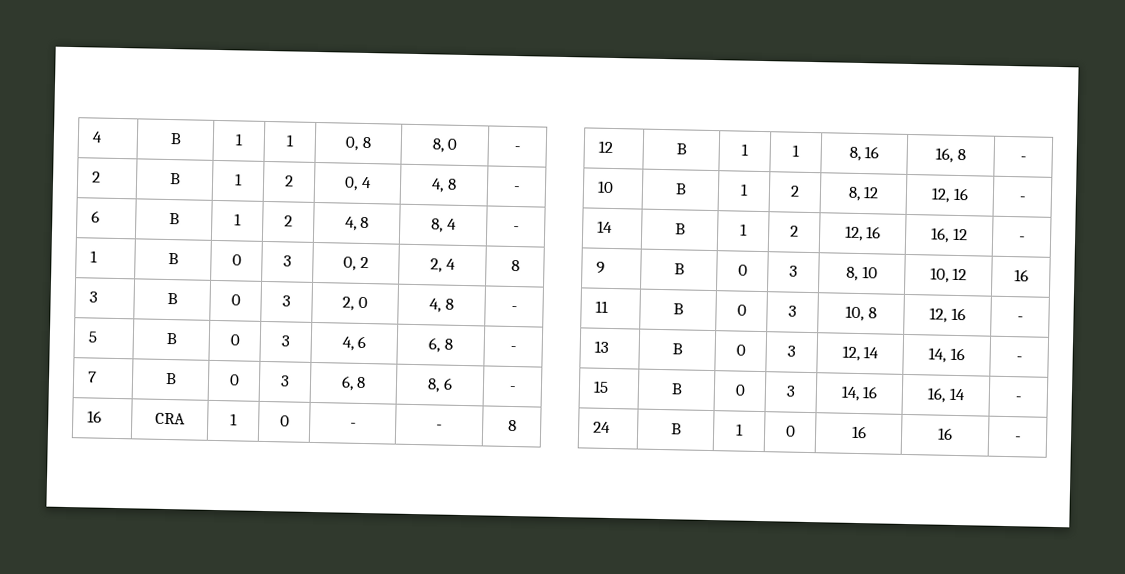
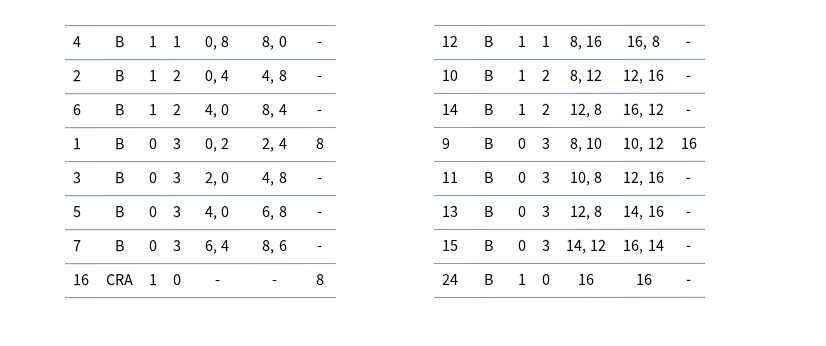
- 6 | B | 1 | 2 | 4, 8 | 8, 4 | -
+ 6 | B | 1 | 2 | 4, 0 | 8, 4 | -
- 5 | B | 0 | 3 | 4, 6 | 6, 8 | -
+ 5 | B | 0 | 3 | 4, 0 | 6, 8 | -
- 7 | B | 0 | 3 | 6, 8 | 8, 6 | -
+ 7 | B | 0 | 3 | 6, 4 | 8, 6 | -
- 14 | B | 1 | 2 | 12, 16 | 16, 12 | -
+ 14 | B | 1 | 2 | 12, 8 | 16, 12 | -
- 13 | B | 0 | 3 | 12, 14 | 14, 16 | -
+ 13 | B | 0 | 3 | 12, 8 | 14, 16 | -
- 15 | B | 0 | 3 | 14, 16 | 16, 14 | -
+ 15 | B | 0 | 3 | 14, 12 | 16, 14 | -

